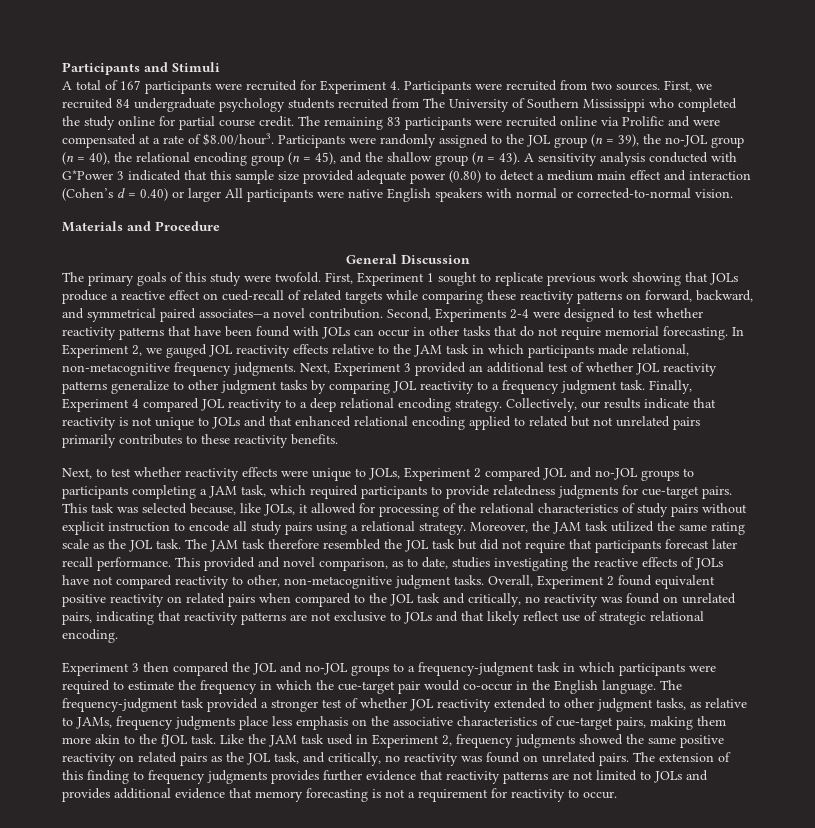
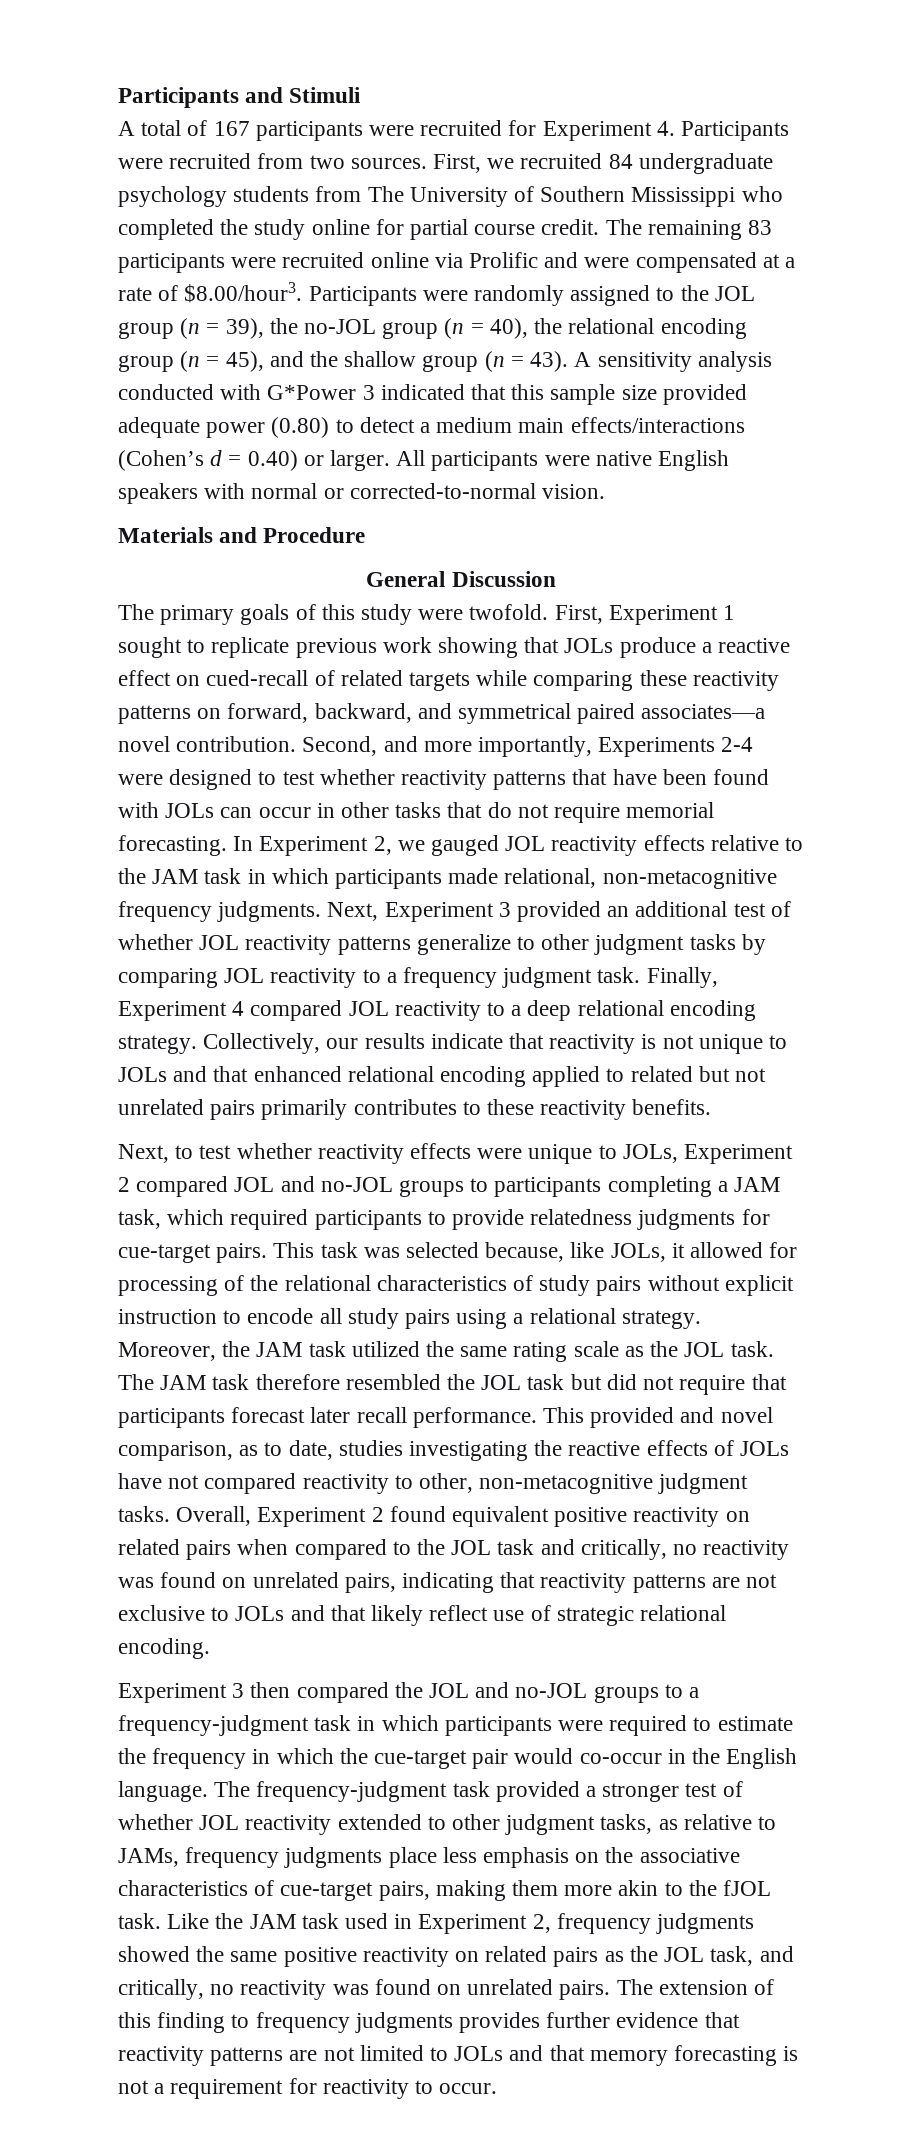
- First, we recruited 84 undergraduate psychology students recruited from The University of Southern Mississippi who completed the study online for partial course credit.
+ First, we recruited 84 undergraduate psychology students from The University of Southern Mississippi who completed the study online for partial course credit.
- A sensitivity analysis conducted with G*Power 3 indicated that this sample size provided adequate power (0.80) to detect a medium main effect and interaction (Cohen’s d = 0.40) or larger All participants were native English speakers with normal or corrected-to-normal vision.
+ A sensitivity analysis conducted with G*Power 3 indicated that this sample size provided adequate power (0.80) to detect a medium main effects/interactions (Cohen’s d = 0.40) or larger. All participants were native English speakers with normal or corrected-to-normal vision.
- Second, Experiments 2-4 were designed to test whether reactivity patterns that have been found with JOLs can occur in other tasks that do not require memorial forecasting.
+ Second, and more importantly, Experiments 2-4 were designed to test whether reactivity patterns that have been found with JOLs can occur in other tasks that do not require memorial forecasting.
- The extension of this finding to frequency judgments provides further evidence that reactivity patterns are not limited to JOLs and provides additional evidence that memory forecasting is not a requirement for reactivity to occur.
+ The extension of this finding to frequency judgments provides further evidence that reactivity patterns are not limited to JOLs and that memory forecasting is not a requirement for reactivity to occur.

